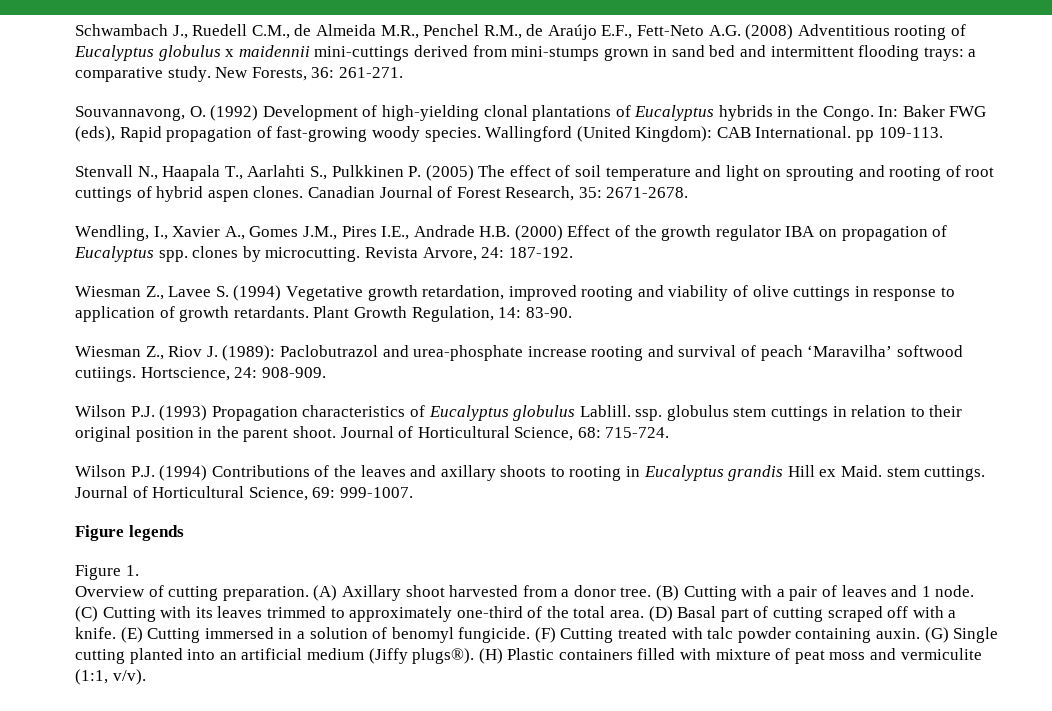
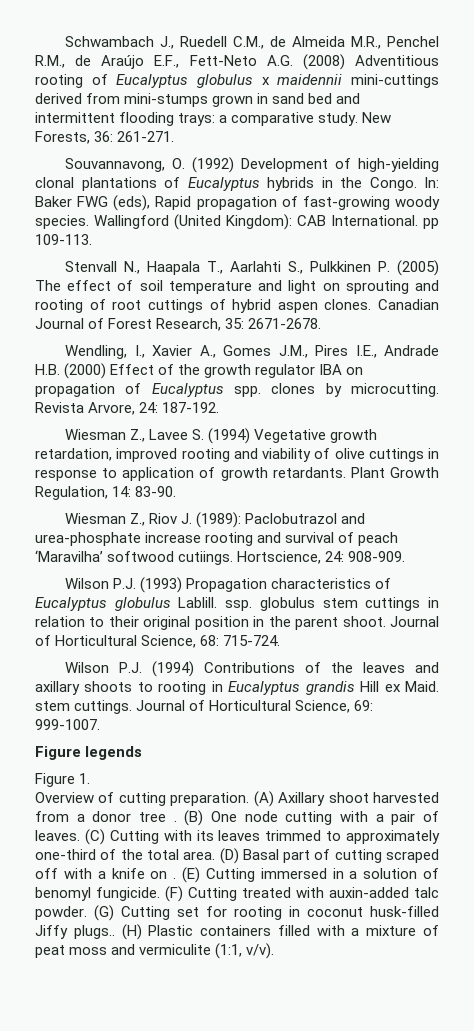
- (A) Axillary shoot harvested from a donor tree. (B) Cutting with a pair of leaves and 1 node.
+ (A) Axillary shoot harvested from a donor tree . (B) One node cutting with a pair of leaves.
- (D) Basal part of cutting scraped off with a knife.
+ (D) Basal part of cutting scraped off with a knife on .
- (F) Cutting treated with talc powder containing auxin. (G) Single cutting planted into an artificial medium (Jiffy plugs®).
+ (F) Cutting treated with auxin-added talc powder. (G) Cutting set for rooting in coconut husk-filled Jiffy plugs..
- (H) Plastic containers filled with mixture of peat moss and vermiculite (1:1, v/v).
+ (H) Plastic containers filled with a mixture of peat moss and vermiculite (1:1, v/v).

